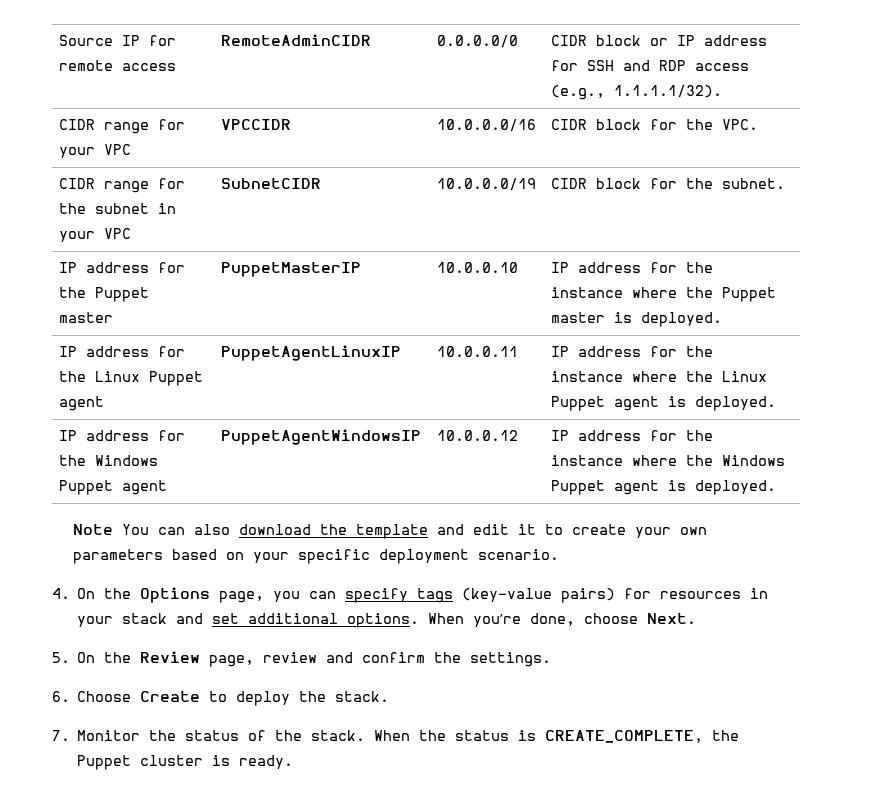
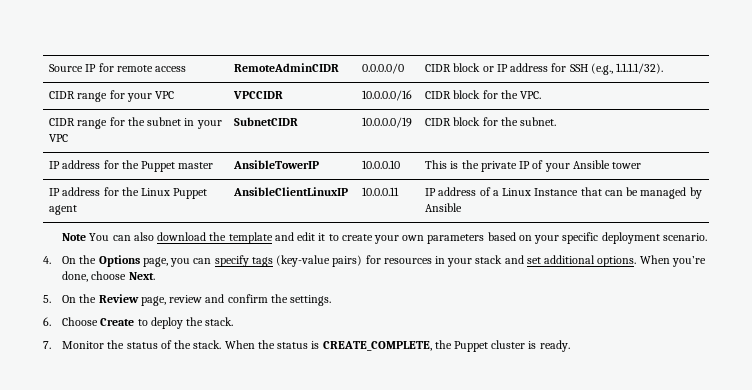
- Source IP for remote access | RemoteAdminCIDR | 0.0.0.0/0 | CIDR block or IP address for SSH and RDP access (e.g., 1.1.1.1/32).
+ Source IP for remote access | RemoteAdminCIDR | 0.0.0.0/0 | CIDR block or IP address for SSH (e.g., 1.1.1.1/32).
- IP address for the Puppet master | PuppetMasterIP | 10.0.0.10 | IP address for the instance where the Puppet master is deployed.
+ IP address for the Puppet master | AnsibleTowerIP | 10.0.0.10 | This is the private IP of your Ansible tower
- IP address for the Linux Puppet agent | PuppetAgentLinuxIP | 10.0.0.11 | IP address for the instance where the Linux Puppet agent is deployed.
- IP address for the Windows Puppet agent | PuppetAgentWindowsIP | 10.0.0.12 | IP address for the instance where the Windows Puppet agent is deployed.
+ IP address for the Linux Puppet agent | AnsibleClientLinuxIP | 10.0.0.11 | IP address of a Linux Instance that can be managed by Ansible

